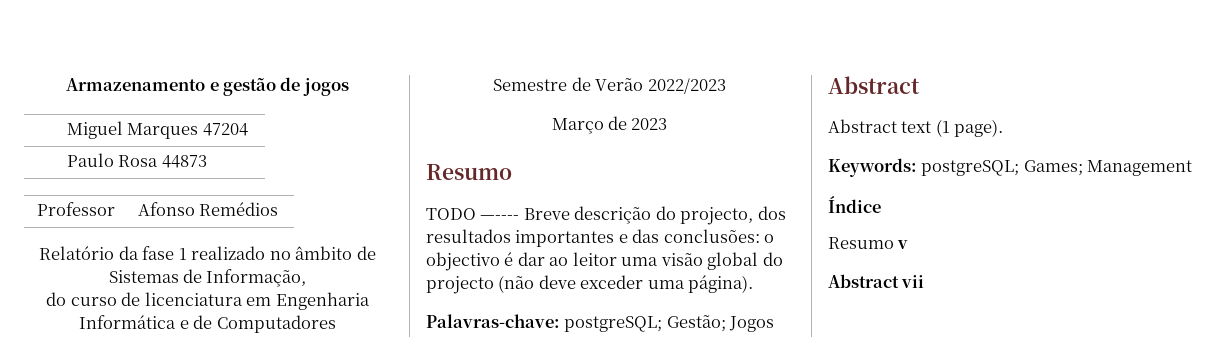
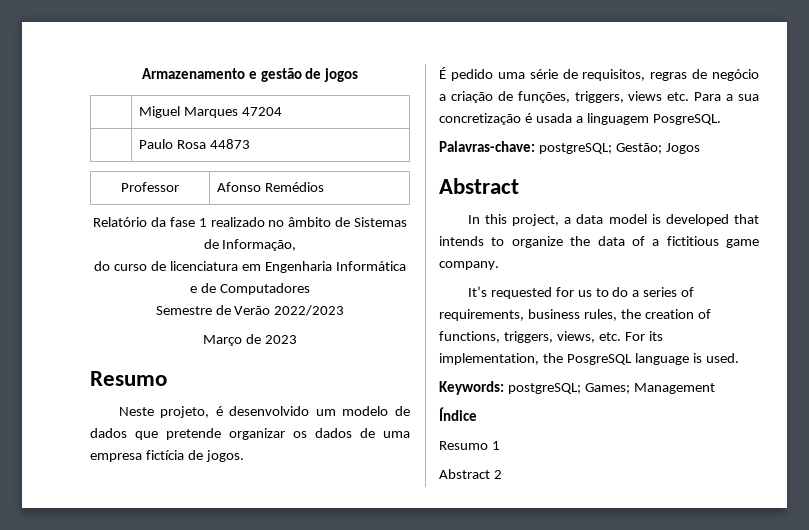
- TODO —---- Breve descrição do projecto, dos resultados importantes e das conclusões: o objectivo é dar ao leitor uma visão global do projecto (não deve exceder uma página).
+ Neste projeto, é desenvolvido um modelo de dados que pretende organizar os dados de uma empresa fictícia de jogos.
+ É pedido uma série de requisitos, regras de negócio a criação de funções, triggers, views etc. Para a sua concretização é usada a linguagem PosgreSQL.
- Abstract text (1 page).
+ In this project, a data model is developed that intends to organize the data of a fictitious game company.
+ It’s requested for us to do a series of requirements, business rules, the creation of functions, triggers, views, etc. For its implementation, the PosgreSQL language is used.
- Resumo v
- Abstract vii
+ Resumo 1
+ Abstract 2

